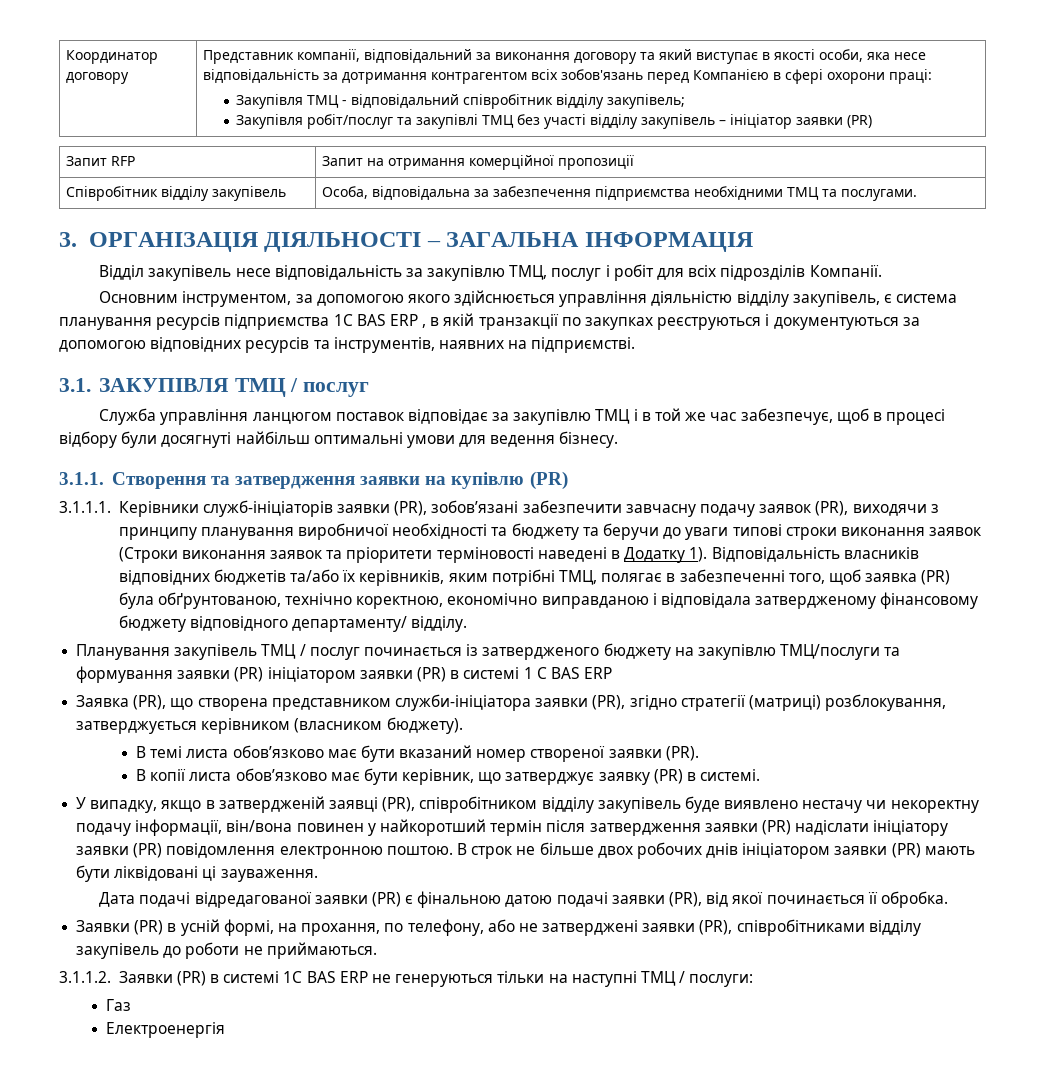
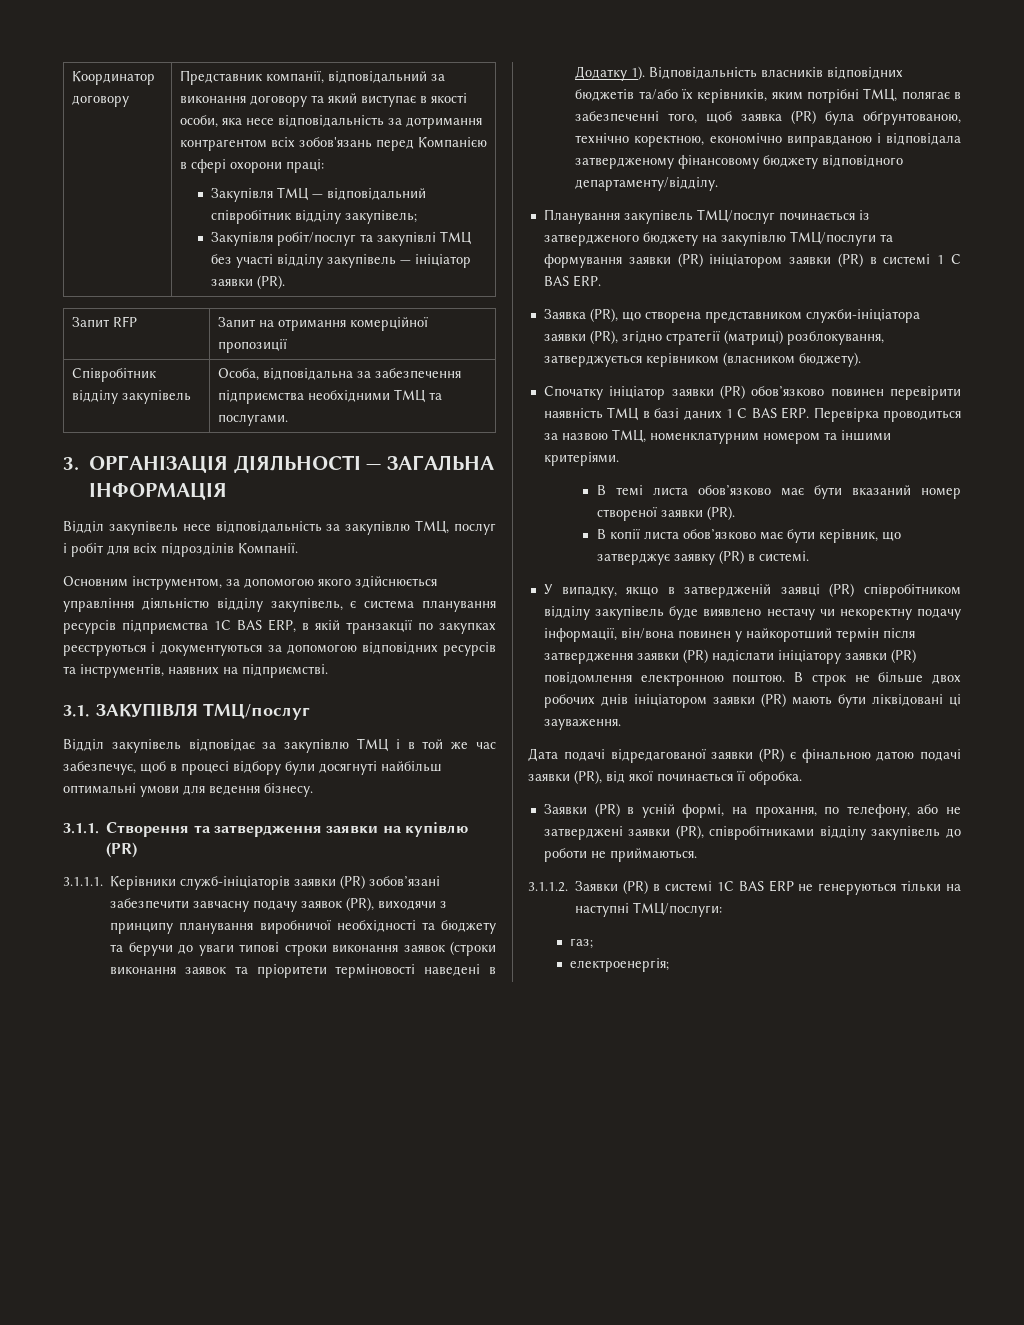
- Закупівля ТМЦ - відповідальний співробітник відділу закупівель;
+ Закупівля ТМЦ — відповідальний співробітник відділу закупівель;
- Закупівля робіт/послуг та закупівлі ТМЦ без участі відділу закупівель – ініціатор заявки (PR)
+ Закупівля робіт/послуг та закупівлі ТМЦ без участі відділу закупівель — ініціатор заявки (PR).
- 3. ОРГАНІЗАЦІЯ ДІЯЛЬНОСТІ – ЗАГАЛЬНА ІНФОРМАЦІЯ
+ 3. ОРГАНІЗАЦІЯ ДІЯЛЬНОСТІ — ЗАГАЛЬНА ІНФОРМАЦІЯ
- Основним інструментом, за допомогою якого здійснюється управління діяльністю відділу закупівель, є система планування ресурсів підприємства 1C BAS ERP , в якій транзакції по закупках реєструються і документуються за допомогою відповідних ресурсів та інструментів, наявних на підприємстві.
+ Основним інструментом, за допомогою якого здійснюється управління діяльністю відділу закупівель, є система планування ресурсів підприємства 1C BAS ERP, в якій транзакції по закупках реєструються і документуються за допомогою відповідних ресурсів та інструментів, наявних на підприємстві.
- 3.1. ЗАКУПІВЛЯ ТМЦ / послуг
- Служба управління ланцюгом поставок відповідає за закупівлю ТМЦ і в той же час забезпечує, щоб в процесі відбору були досягнуті найбільш оптимальні умови для ведення бізнесу.
+ 3.1. ЗАКУПІВЛЯ ТМЦ/послуг
+ Відділ закупівель відповідає за закупівлю ТМЦ і в той же час забезпечує, щоб в процесі відбору були досягнуті найбільш оптимальні умови для ведення бізнесу.
- 3.1.1.1. Керівники служб-ініціаторів заявки (PR), зобов’язані забезпечити завчасну подачу заявок (PR), виходячи з принципу планування виробничої необхідності та бюджету та беручи до уваги типові строки виконання заявок (Строки виконання заявок та пріоритети терміновості наведені в Додатку 1).
+ 3.1.1.1. Керівники служб-ініціаторів заявки (PR) зобов’язані забезпечити завчасну подачу заявок (PR), виходячи з принципу планування виробничої необхідності та бюджету та беручи до уваги типові строки виконання заявок (строки виконання заявок та пріоритети терміновості наведені в Додатку 1).
- Відповідальність власників відповідних бюджетів та/або їх керівників, яким потрібні ТМЦ, полягає в забезпеченні того, щоб заявка (PR) була обґрунтованою, технічно коректною, економічно виправданою і відповідала затвердженому фінансовому бюджету відповідного департаменту/ відділу.
+ Відповідальність власників відповідних бюджетів та/або їх керівників, яким потрібні ТМЦ, полягає в забезпеченні того, щоб заявка (PR) була обґрунтованою, технічно коректною, економічно виправданою і відповідала затвердженому фінансовому бюджету відповідного департаменту/відділу.
- Планування закупівель ТМЦ / послуг починається із затвердженого бюджету на закупівлю ТМЦ/послуги та формування заявки (PR) ініціатором заявки (PR) в системі 1 С BAS ERP
+ Планування закупівель ТМЦ/послуг починається із затвердженого бюджету на закупівлю ТМЦ/послуги та формування заявки (PR) ініціатором заявки (PR) в системі 1 С BAS ERP.
+ Спочатку ініціатор заявки (PR) обов’язково повинен перевірити наявність ТМЦ в базі даних 1 С BAS ERP. Перевірка проводиться за назвою ТМЦ, номенклатурним номером та іншими критеріями.
- У випадку, якщо в затвердженій заявці (PR), співробітником відділу закупівель буде виявлено нестачу чи некоректну подачу інформації, він/вона повинен у найкоротший термін після затвердження заявки (PR) надіслати ініціатору заявки (PR) повідомлення електронною поштою.
+ У випадку, якщо в затвердженій заявці (PR) співробітником відділу закупівель буде виявлено нестачу чи некоректну подачу інформації, він/вона повинен у найкоротший термін після затвердження заявки (PR) надіслати ініціатору заявки (PR) повідомлення електронною поштою.
- 3.1.1.2. Заявки (PR) в системі 1С BAS ERP не генеруються тільки на наступні ТМЦ / послуги:
- Газ
- Електроенергія
+ 3.1.1.2. Заявки (PR) в системі 1С BAS ERP не генеруються тільки на наступні ТМЦ/послуги:
+ газ;
+ електроенергія;

